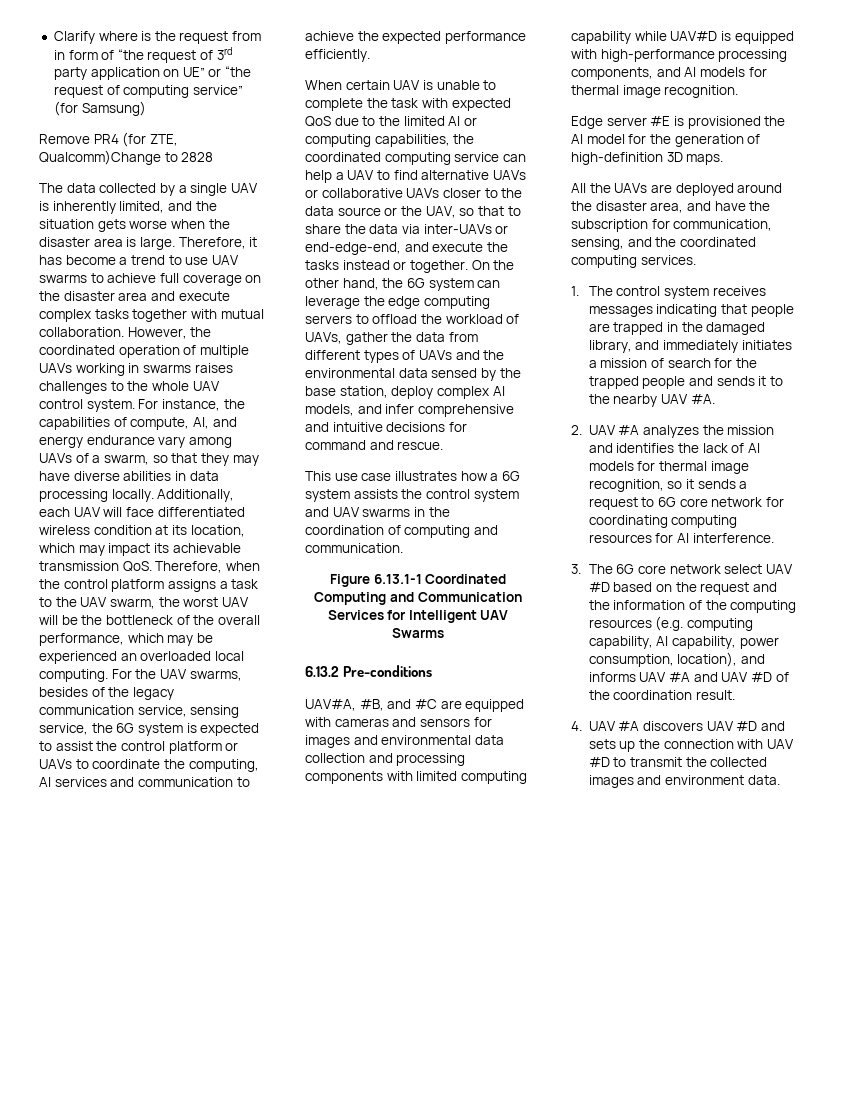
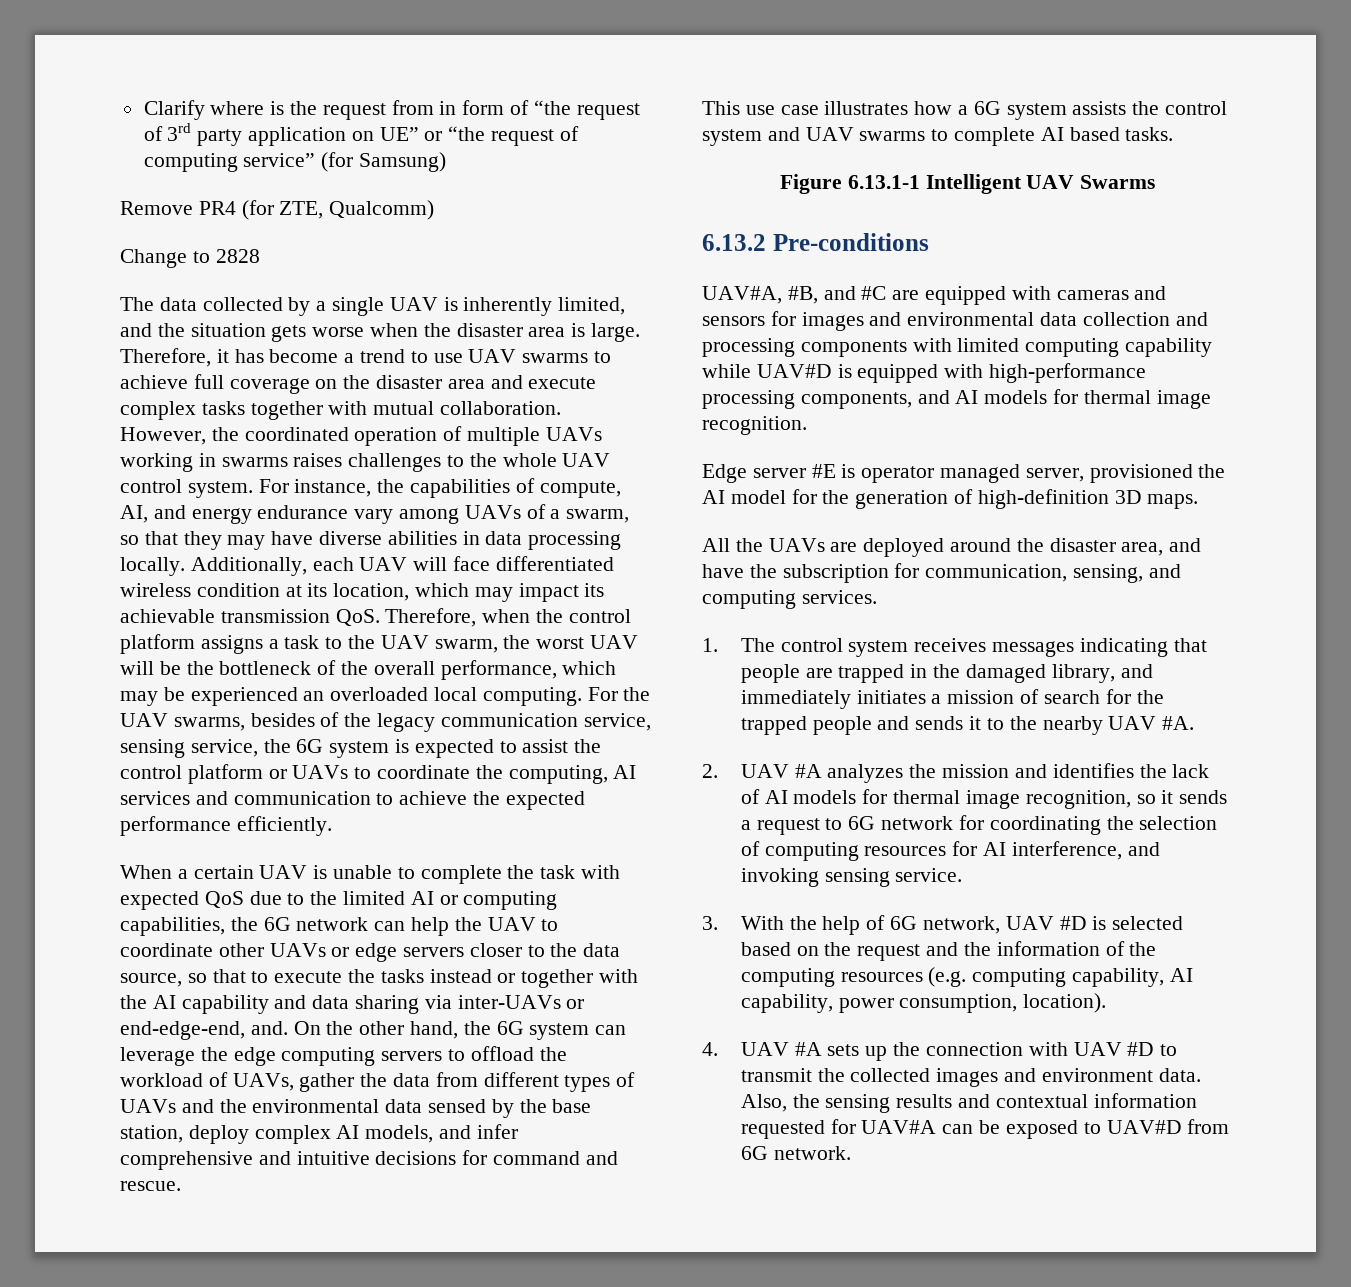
- Remove PR4 (for ZTE, Qualcomm)Change to 2828
+ Remove PR4 (for ZTE, Qualcomm)
+ Change to 2828
- When certain UAV is unable to complete the task with expected QoS due to the limited AI or computing capabilities, the coordinated computing service can help a UAV to find alternative UAVs or collaborative UAVs closer to the data source or the UAV, so that to share the data via inter-UAVs or end-edge-end, and execute the tasks instead or together.
+ When a certain UAV is unable to complete the task with expected QoS due to the limited AI or computing capabilities, the 6G network can help the UAV to coordinate other UAVs or edge servers closer to the data source, so that to execute the tasks instead or together with the AI capability and data sharing via inter-UAVs or end-edge-end, and.
- This use case illustrates how a 6G system assists the control system and UAV swarms in the coordination of computing and communication.
- Figure 6.13.1-1 Coordinated Computing and Communication Services for Intelligent UAV Swarms
+ This use case illustrates how a 6G system assists the control system and UAV swarms to complete AI based tasks.
+ Figure 6.13.1-1 Intelligent UAV Swarms
- Edge server #E is provisioned the AI model for the generation of high-definition 3D maps.
+ Edge server #E is operator managed server, provisioned the AI model for the generation of high-definition 3D maps.
- All the UAVs are deployed around the disaster area, and have the subscription for communication, sensing, and the coordinated computing services.
+ All the UAVs are deployed around the disaster area, and have the subscription for communication, sensing, and computing services.
- 2. UAV #A analyzes the mission and identifies the lack of AI models for thermal image recognition, so it sends a request to 6G core network for coordinating computing resources for AI interference.
- 3. The 6G core network select UAV #D based on the request and the information of the computing resources (e.g. computing capability, AI capability, power consumption, location), and informs UAV #A and UAV #D of the coordination result.
+ 2. UAV #A analyzes the mission and identifies the lack of AI models for thermal image recognition, so it sends a request to 6G network for coordinating the selection of computing resources for AI interference, and invoking sensing service.
+ 3. With the help of 6G network, UAV #D is selected based on the request and the information of the computing resources (e.g. computing capability, AI capability, power consumption, location).
- 4. UAV #A discovers UAV #D and sets up the connection with UAV #D to transmit the collected images and environment data.
+ 4. UAV #A sets up the connection with UAV #D to transmit the collected images and environment data.
+ Also, the sensing results and contextual information requested for UAV#A can be exposed to UAV#D from 6G network.

